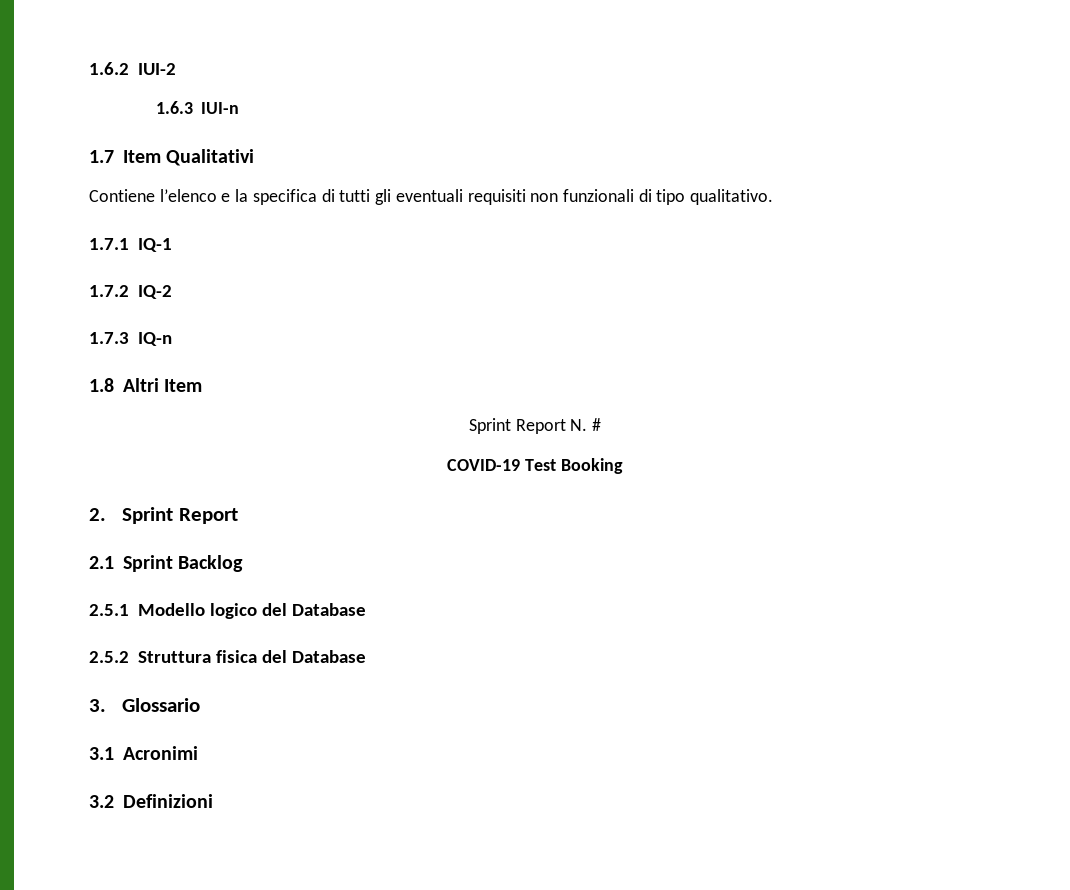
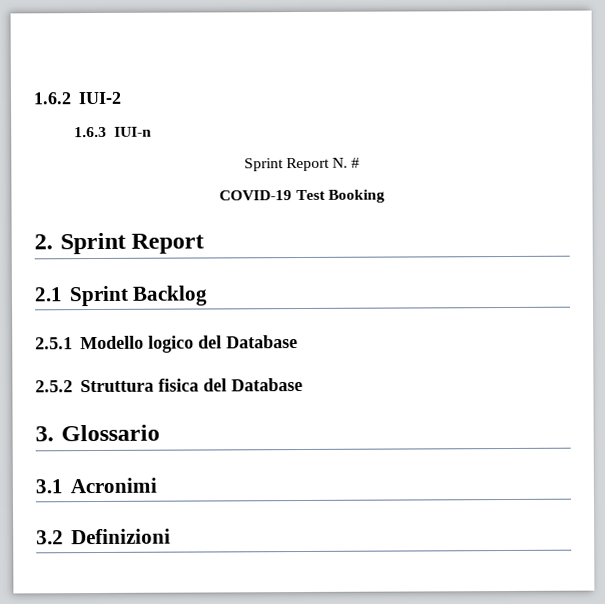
- 1.7 Item Qualitativi
- Contiene l’elenco e la specifica di tutti gli eventuali requisiti non funzionali di tipo qualitativo.
- 1.7.1 IQ-1
- 1.7.2 IQ-2
- 1.7.3 IQ-n
- 1.8 Altri Item

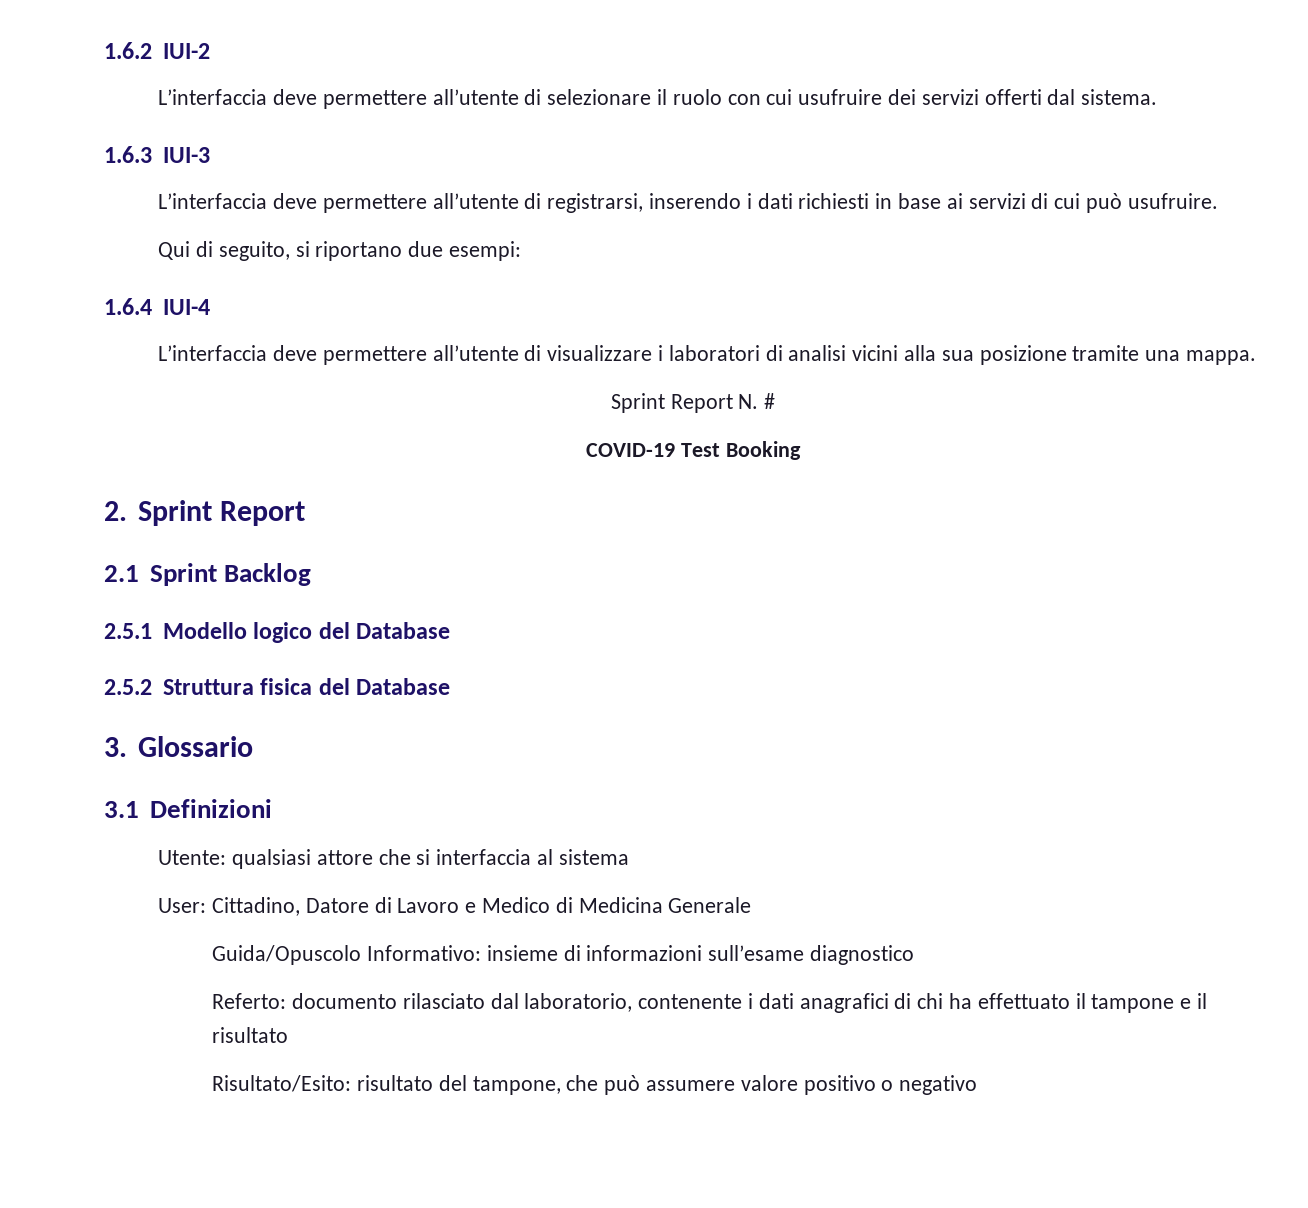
- 1.6.3 IUI-n
+ L’interfaccia deve permettere all’utente di selezionare il ruolo con cui usufruire dei servizi offerti dal sistema.
+ 1.6.3 IUI-3
+ L’interfaccia deve permettere all’utente di registrarsi, inserendo i dati richiesti in base ai servizi di cui può usufruire.
+ Qui di seguito, si riportano due esempi:
+ 1.6.4 IUI-4
+ L’interfaccia deve permettere all’utente di visualizzare i laboratori di analisi vicini alla sua posizione tramite una mappa.
- 3.1 Acronimi
- 3.2 Definizioni
+ 3.1 Definizioni
+ Utente: qualsiasi attore che si interfaccia al sistema
+ User: Cittadino, Datore di Lavoro e Medico di Medicina Generale
+ Guida/Opuscolo Informativo: insieme di informazioni sull’esame diagnostico
+ Referto: documento rilasciato dal laboratorio, contenente i dati anagrafici di chi ha effettuato il tampone e il risultato
+ Risultato/Esito: risultato del tampone, che può assumere valore positivo o negativo

